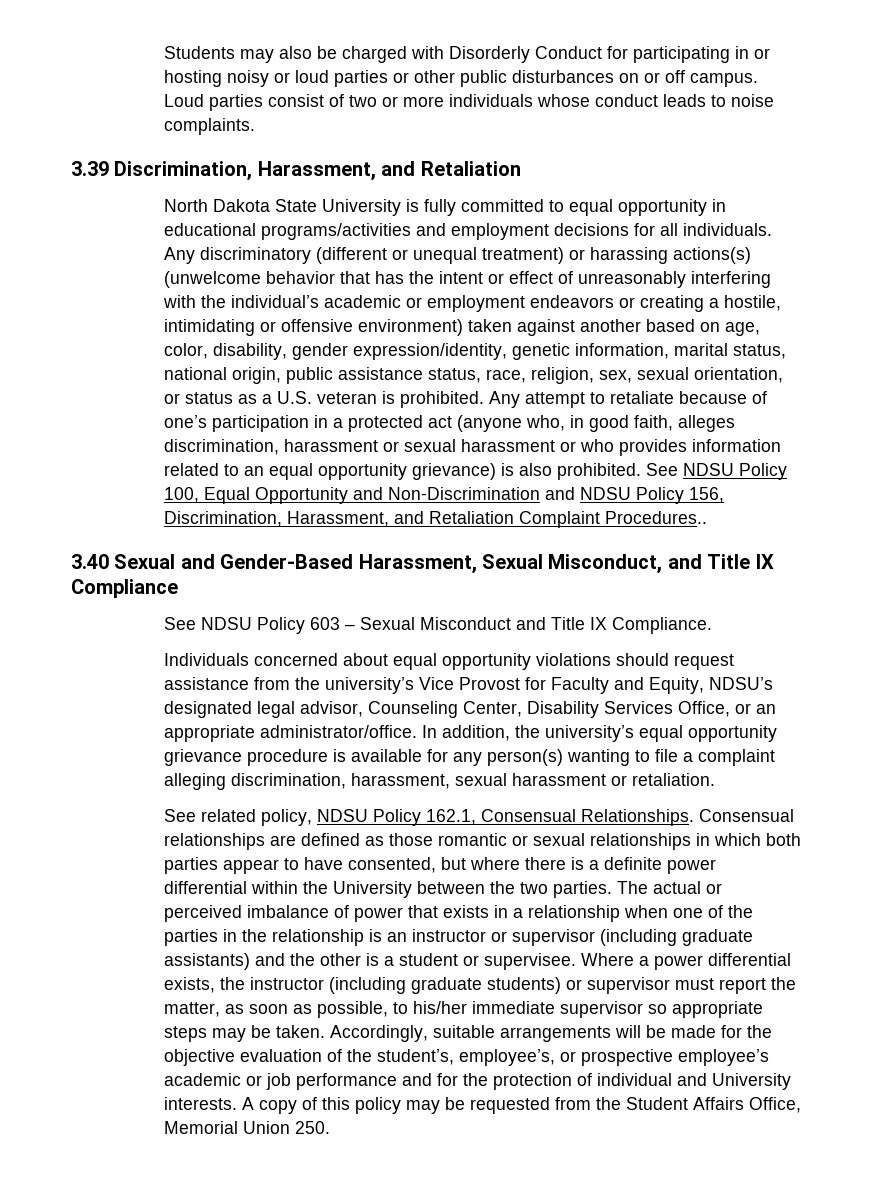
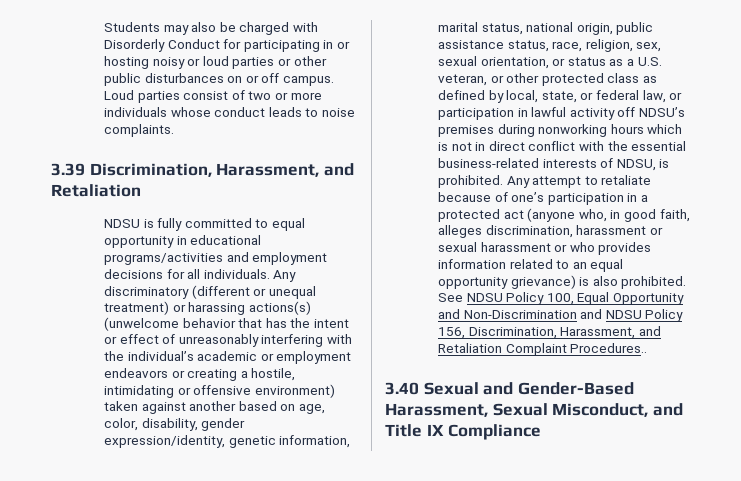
- North Dakota State University is fully committed to equal opportunity in educational programs/activities and employment decisions for all individuals.
+ NDSU is fully committed to equal opportunity in educational programs/activities and employment decisions for all individuals.
- Any discriminatory (different or unequal treatment) or harassing actions(s) (unwelcome behavior that has the intent or effect of unreasonably interfering with the individual’s academic or employment endeavors or creating a hostile, intimidating or offensive environment) taken against another based on age, color, disability, gender expression/identity, genetic information, marital status, national origin, public assistance status, race, religion, sex, sexual orientation, or status as a U.S. veteran is prohibited.
+ Any discriminatory (different or unequal treatment) or harassing actions(s) (unwelcome behavior that has the intent or effect of unreasonably interfering with the individual’s academic or employment endeavors or creating a hostile, intimidating or offensive environment) taken against another based on age, color, disability, gender expression/identity, genetic information, marital status, national origin, public assistance status, race, religion, sex, sexual orientation, or status as a U.S. veteran, or other protected class as defined by local, state, or federal law, or participation in lawful activity off NDSU’s premises during nonworking hours which is not in direct conflict with the essential business-related interests of NDSU, is prohibited.
- See NDSU Policy 603 – Sexual Misconduct and Title IX Compliance.
- Individuals concerned about equal opportunity violations should request assistance from the university’s Vice Provost for Faculty and Equity, NDSU’s designated legal advisor, Counseling Center, Disability Services Office, or an appropriate administrator/office. In addition, the university’s equal opportunity grievance procedure is available for any person(s) wanting to file a complaint alleging discrimination, harassment, sexual harassment or retaliation.
- See related policy, NDSU Policy 162.1, Consensual Relationships. Consensual relationships are defined as those romantic or sexual relationships in which both parties appear to have consented, but where there is a definite power differential within the University between the two parties. The actual or perceived imbalance of power that exists in a relationship when one of the parties in the relationship is an instructor or supervisor (including graduate assistants) and the other is a student or supervisee. Where a power differential exists, the instructor (including graduate students) or supervisor must report the matter, as soon as possible, to his/her immediate supervisor so appropriate steps may be taken. Accordingly, suitable arrangements will be made for the objective evaluation of the student’s, employee’s, or prospective employee’s academic or job performance and for the protection of individual and University interests. A copy of this policy may be requested from the Student Affairs Office, Memorial Union 250.

